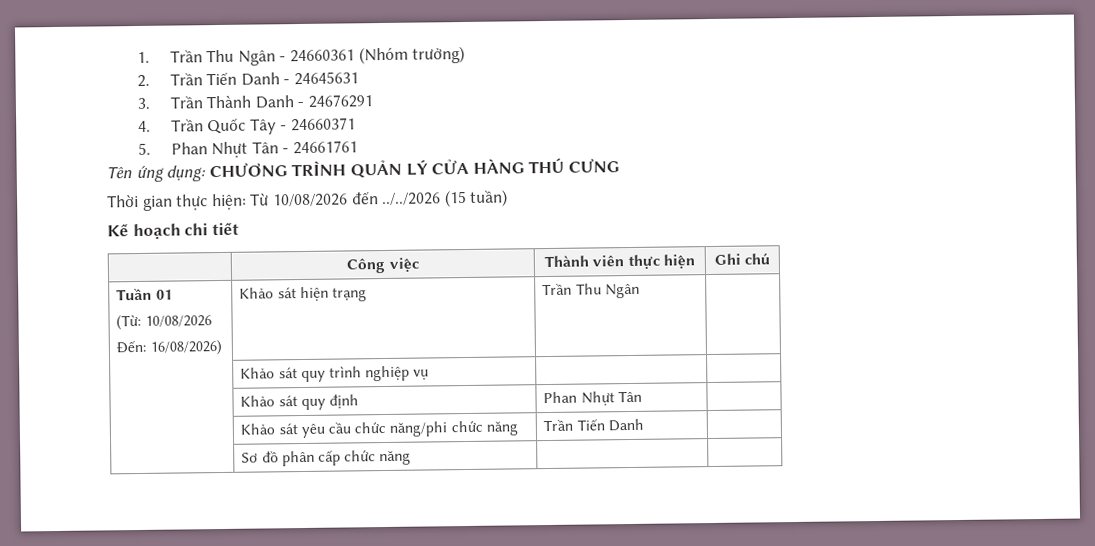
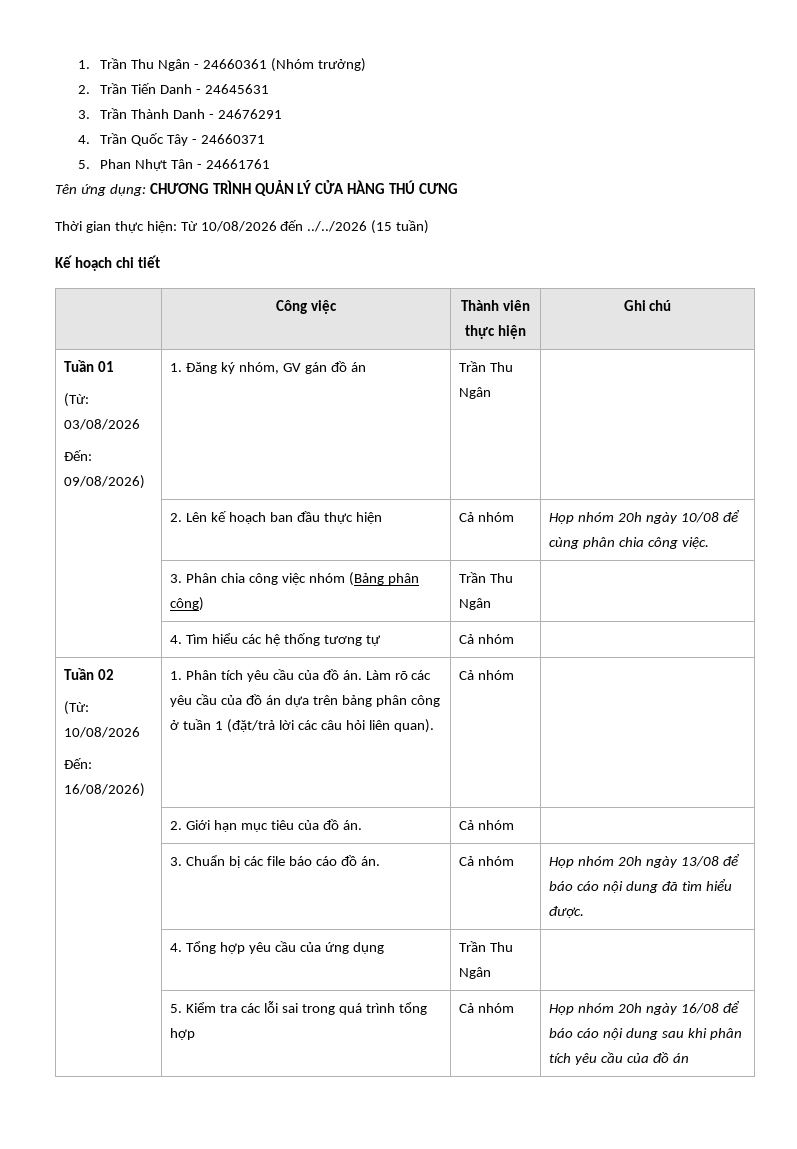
  Tuần 01
+ (Từ: 03/08/2026
+ Đến: 09/08/2026) | 1. Đăng ký nhóm, GV gán đồ án | Trần Thu Ngân |
+ | 2. Lên kế hoạch ban đầu thực hiện | Cả nhóm | Họp nhóm 20h ngày 10/08 để cùng phân chia công việc.
+ | 3. Phân chia công việc nhóm (Bảng phân công) | Trần Thu Ngân |
+ | 4. Tìm hiểu các hệ thống tương tự | Cả nhóm |
+ Tuần 02
  (Từ: 10/08/2026
- Đến: 16/08/2026) | Khảo sát hiện trạng | Trần Thu Ngân |
- | Khảo sát quy trình nghiệp vụ | |
- | Khảo sát quy định | Phan Nhựt Tân |
- | Khảo sát yêu cầu chức năng/phi chức năng | Trần Tiến Danh |
- | Sơ đồ phân cấp chức năng | |
+ Đến: 16/08/2026) | 1. Phân tích yêu cầu của đồ án. Làm rõ các yêu cầu của đồ án dựa trên bảng phân công ở tuần 1 (đặt/trả lời các câu hỏi liên quan). | Cả nhóm |
+ | 2. Giới hạn mục tiêu của đồ án. | Cả nhóm |
+ | 3. Chuẩn bị các file báo cáo đồ án. | Cả nhóm | Họp nhóm 20h ngày 13/08 để báo cáo nội dung đã tìm hiểu được.
+ | 4. Tổng hợp yêu cầu của ứng dụng | Trần Thu Ngân |
+ | 5. Kiểm tra các lỗi sai trong quá trình tổng hợp | Cả nhóm | Họp nhóm 20h ngày 16/08 để báo cáo nội dung sau khi phân tích yêu cầu của đồ án

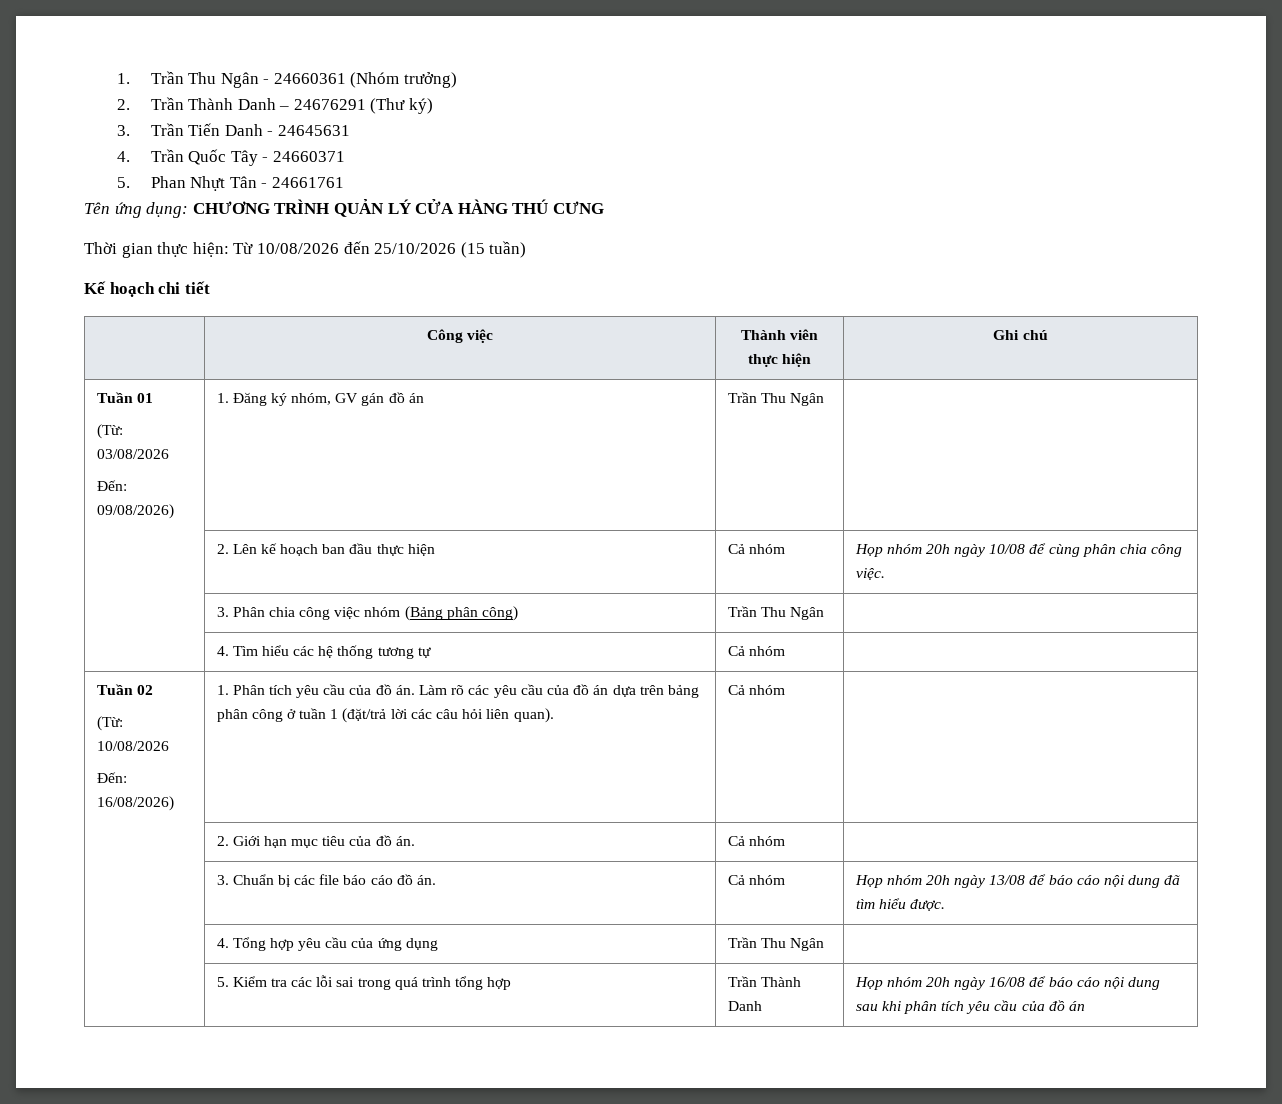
- 2. Trần Tiến Danh - 24645631
- 3. Trần Thành Danh - 24676291
+ 2. Trần Thành Danh – 24676291 (Thư ký)
+ 3. Trần Tiến Danh - 24645631
- Thời gian thực hiện: Từ 10/08/2026 đến ../../2026 (15 tuần)
+ Thời gian thực hiện: Từ 10/08/2026 đến 25/10/2026 (15 tuần)
- | 5. Kiểm tra các lỗi sai trong quá trình tổng hợp | Cả nhóm | Họp nhóm 20h ngày 16/08 để báo cáo nội dung sau khi phân tích yêu cầu của đồ án
+ | 5. Kiểm tra các lỗi sai trong quá trình tổng hợp | Trần Thành Danh | Họp nhóm 20h ngày 16/08 để báo cáo nội dung sau khi phân tích yêu cầu của đồ án

